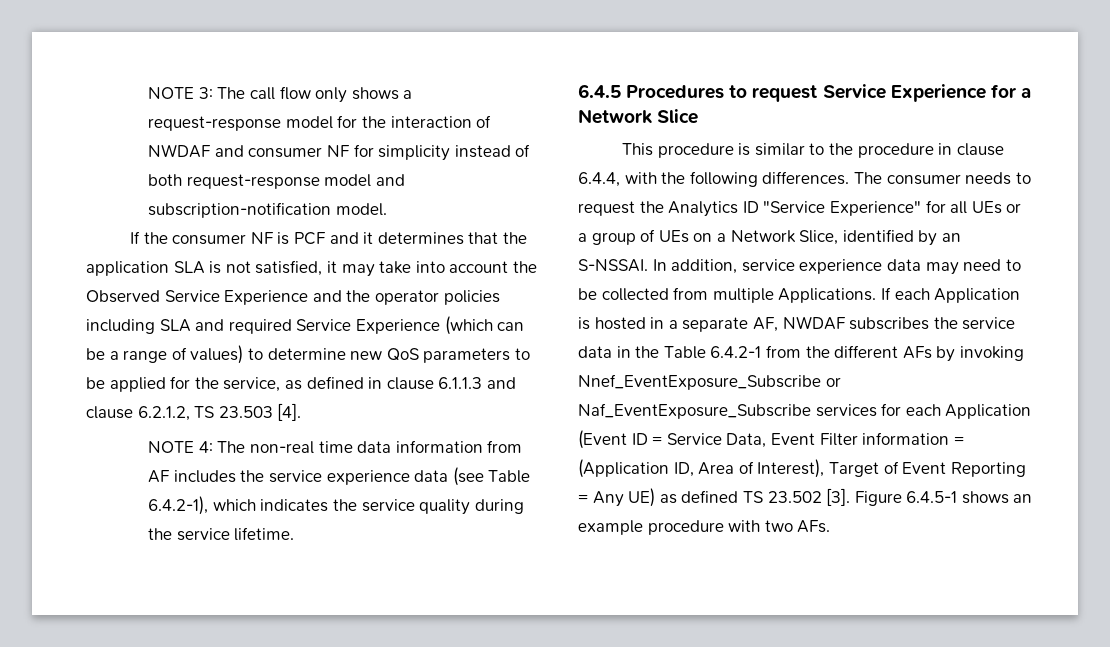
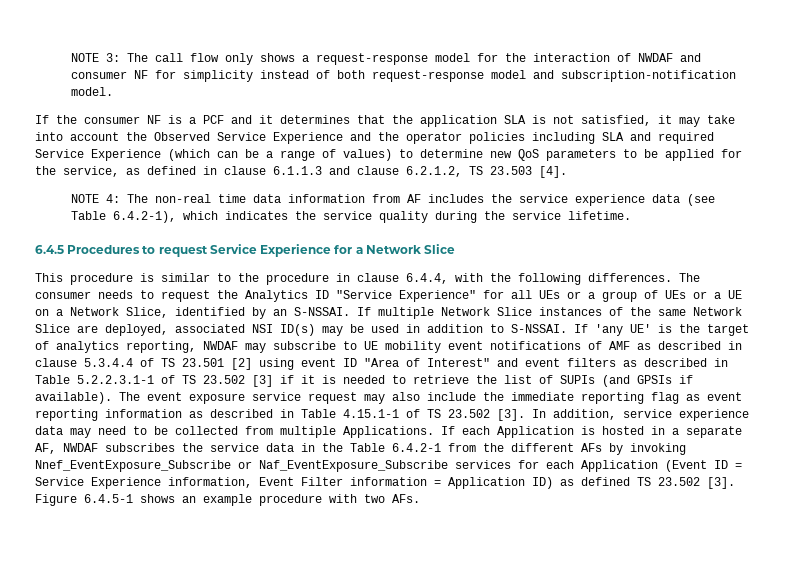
- If the consumer NF is PCF and it determines that the application SLA is not satisfied, it may take into account the Observed Service Experience and the operator policies including SLA and required Service Experience (which can be a range of values) to determine new QoS parameters to be applied for the service, as defined in clause 6.1.1.3 and clause 6.2.1.2, TS 23.503 [4].
+ If the consumer NF is a PCF and it determines that the application SLA is not satisfied, it may take into account the Observed Service Experience and the operator policies including SLA and required Service Experience (which can be a range of values) to determine new QoS parameters to be applied for the service, as defined in clause 6.1.1.3 and clause 6.2.1.2, TS 23.503 [4].
- The consumer needs to request the Analytics ID "Service Experience" for all UEs or a group of UEs on a Network Slice, identified by an S-NSSAI.
+ The consumer needs to request the Analytics ID "Service Experience" for all UEs or a group of UEs or a UE on a Network Slice, identified by an S-NSSAI.
+ If multiple Network Slice instances of the same Network Slice are deployed, associated NSI ID(s) may be used in addition to S-NSSAI. If 'any UE' is the target of analytics reporting, NWDAF may subscribe to UE mobility event notifications of AMF as described in clause 5.3.4.4 of TS 23.501 [2] using event ID "Area of Interest" and event filters as described in Table 5.2.2.3.1-1 of TS 23.502 [3] if it is needed to retrieve the list of SUPIs (and GPSIs if available). The event exposure service request may also include the immediate reporting flag as event reporting information as described in Table 4.15.1-1 of TS 23.502 [3].
- If each Application is hosted in a separate AF, NWDAF subscribes the service data in the Table 6.4.2-1 from the different AFs by invoking Nnef_EventExposure_Subscribe or Naf_EventExposure_Subscribe services for each Application (Event ID = Service Data, Event Filter information = (Application ID, Area of Interest), Target of Event Reporting = Any UE) as defined TS 23.502 [3].
+ If each Application is hosted in a separate AF, NWDAF subscribes the service data in the Table 6.4.2-1 from the different AFs by invoking Nnef_EventExposure_Subscribe or Naf_EventExposure_Subscribe services for each Application (Event ID = Service Experience information, Event Filter information = Application ID) as defined TS 23.502 [3].

